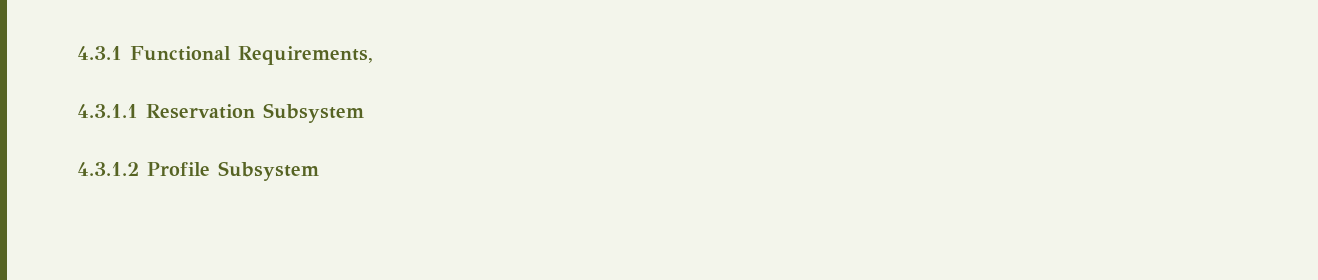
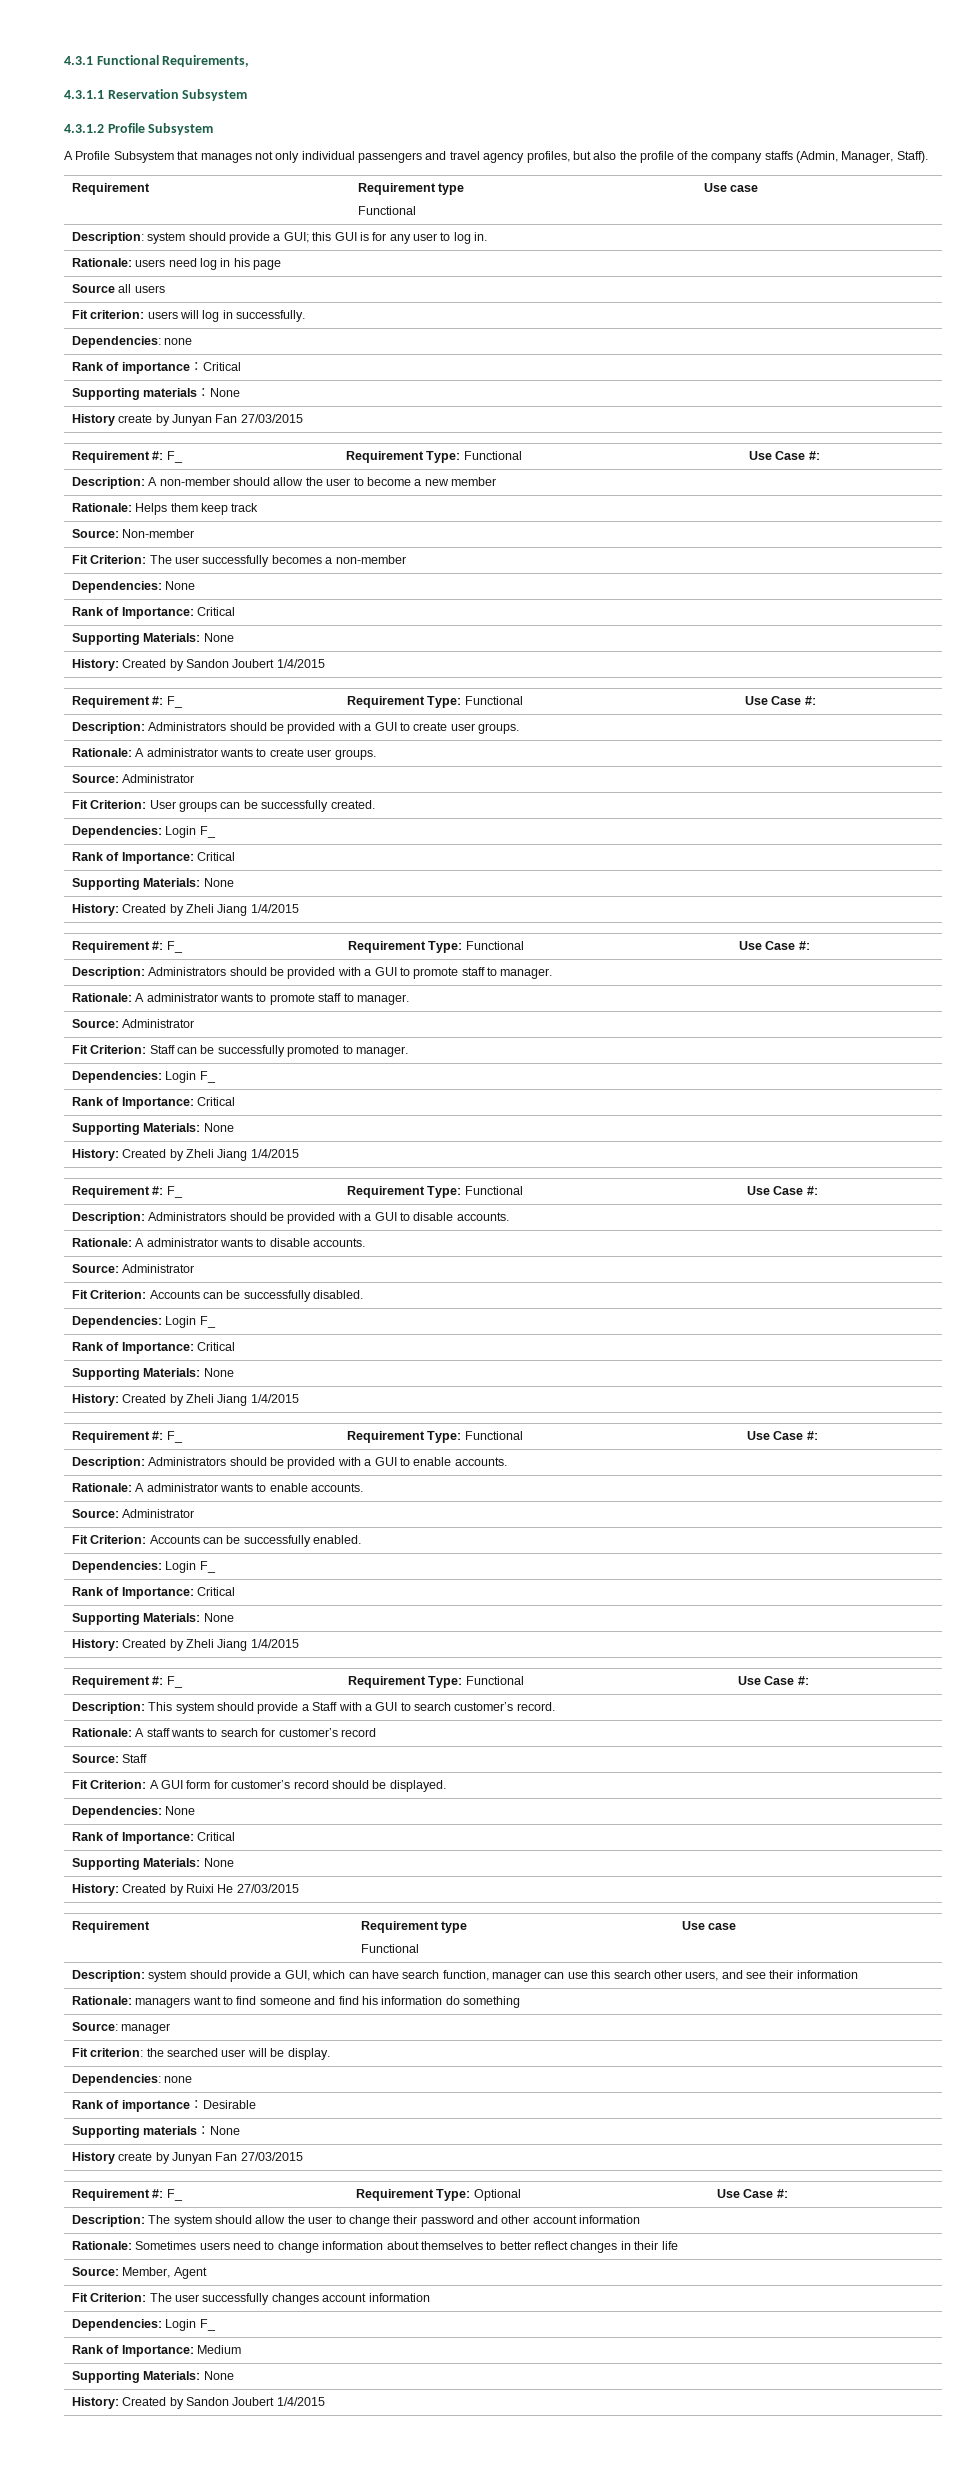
+ A Profile Subsystem that manages not only individual passengers and travel agency profiles, but also the profile of the company staffs (Admin, Manager, Staff).
+ Requirement | Requirement type
+ Functional | Use case
+ Description: system should provide a GUI; this GUI is for any user to log in.
+ Rationale: users need log in his page
+ Source all users
+ Fit criterion: users will log in successfully.
+ Dependencies: none
+ Rank of importance：Critical
+ Supporting materials：None
+ History create by Junyan Fan 27/03/2015
+ Requirement #: F_ | Requirement Type: Functional | Use Case #:
+ Description: A non-member should allow the user to become a new member
+ Rationale: Helps them keep track
+ Source: Non-member
+ Fit Criterion: The user successfully becomes a non-member
+ Dependencies: None
+ Rank of Importance: Critical
+ Supporting Materials: None
+ History: Created by Sandon Joubert 1/4/2015
+ Requirement #: F_ | Requirement Type: Functional | Use Case #:
+ Description: Administrators should be provided with a GUI to create user groups.
+ Rationale: A administrator wants to create user groups.
+ Source: Administrator
+ Fit Criterion: User groups can be successfully created.
+ Dependencies: Login F_
+ Rank of Importance: Critical
+ Supporting Materials: None
+ History: Created by Zheli Jiang 1/4/2015
+ Requirement #: F_ | Requirement Type: Functional | Use Case #:
+ Description: Administrators should be provided with a GUI to promote staff to manager.
+ Rationale: A administrator wants to promote staff to manager.
+ Source: Administrator
+ Fit Criterion: Staff can be successfully promoted to manager.
+ Dependencies: Login F_
+ Rank of Importance: Critical
+ Supporting Materials: None
+ History: Created by Zheli Jiang 1/4/2015
+ Requirement #: F_ | Requirement Type: Functional | Use Case #:
+ Description: Administrators should be provided with a GUI to disable accounts.
+ Rationale: A administrator wants to disable accounts.
+ Source: Administrator
+ Fit Criterion: Accounts can be successfully disabled.
+ Dependencies: Login F_
+ Rank of Importance: Critical
+ Supporting Materials: None
+ History: Created by Zheli Jiang 1/4/2015
+ Requirement #: F_ | Requirement Type: Functional | Use Case #:
+ Description: Administrators should be provided with a GUI to enable accounts.
+ Rationale: A administrator wants to enable accounts.
+ Source: Administrator
+ Fit Criterion: Accounts can be successfully enabled.
+ Dependencies: Login F_
+ Rank of Importance: Critical
+ Supporting Materials: None
+ History: Created by Zheli Jiang 1/4/2015
+ Requirement #: F_ | Requirement Type: Functional | Use Case #:
+ Description: This system should provide a Staff with a GUI to search customer’s record.
+ Rationale: A staff wants to search for customer’s record
+ Source: Staff
+ Fit Criterion: A GUI form for customer’s record should be displayed.
+ Dependencies: None
+ Rank of Importance: Critical
+ Supporting Materials: None
+ History: Created by Ruixi He 27/03/2015
+ Requirement | Requirement type
+ Functional | Use case
+ Description: system should provide a GUI, which can have search function, manager can use this search other users, and see their information
+ Rationale: managers want to find someone and find his information do something
+ Source: manager
+ Fit criterion: the searched user will be display.
+ Dependencies: none
+ Rank of importance：Desirable
+ Supporting materials：None
+ History create by Junyan Fan 27/03/2015
+ Requirement #: F_ | Requirement Type: Optional | Use Case #:
+ Description: The system should allow the user to change their password and other account information
+ Rationale: Sometimes users need to change information about themselves to better reflect changes in their life
+ Source: Member, Agent
+ Fit Criterion: The user successfully changes account information
+ Dependencies: Login F_
+ Rank of Importance: Medium
+ Supporting Materials: None
+ History: Created by Sandon Joubert 1/4/2015

